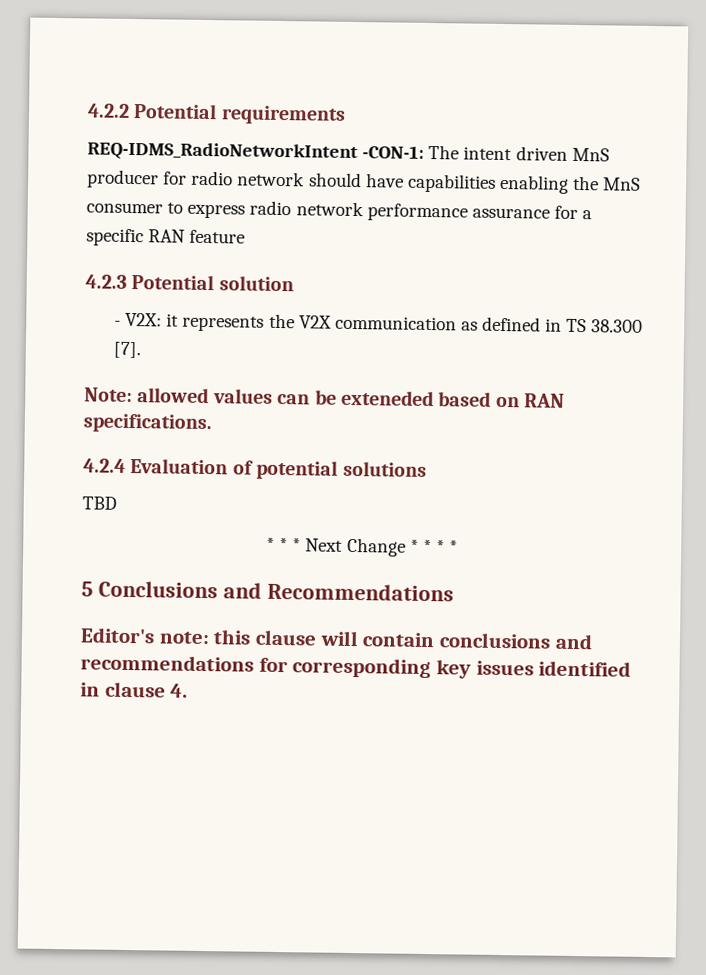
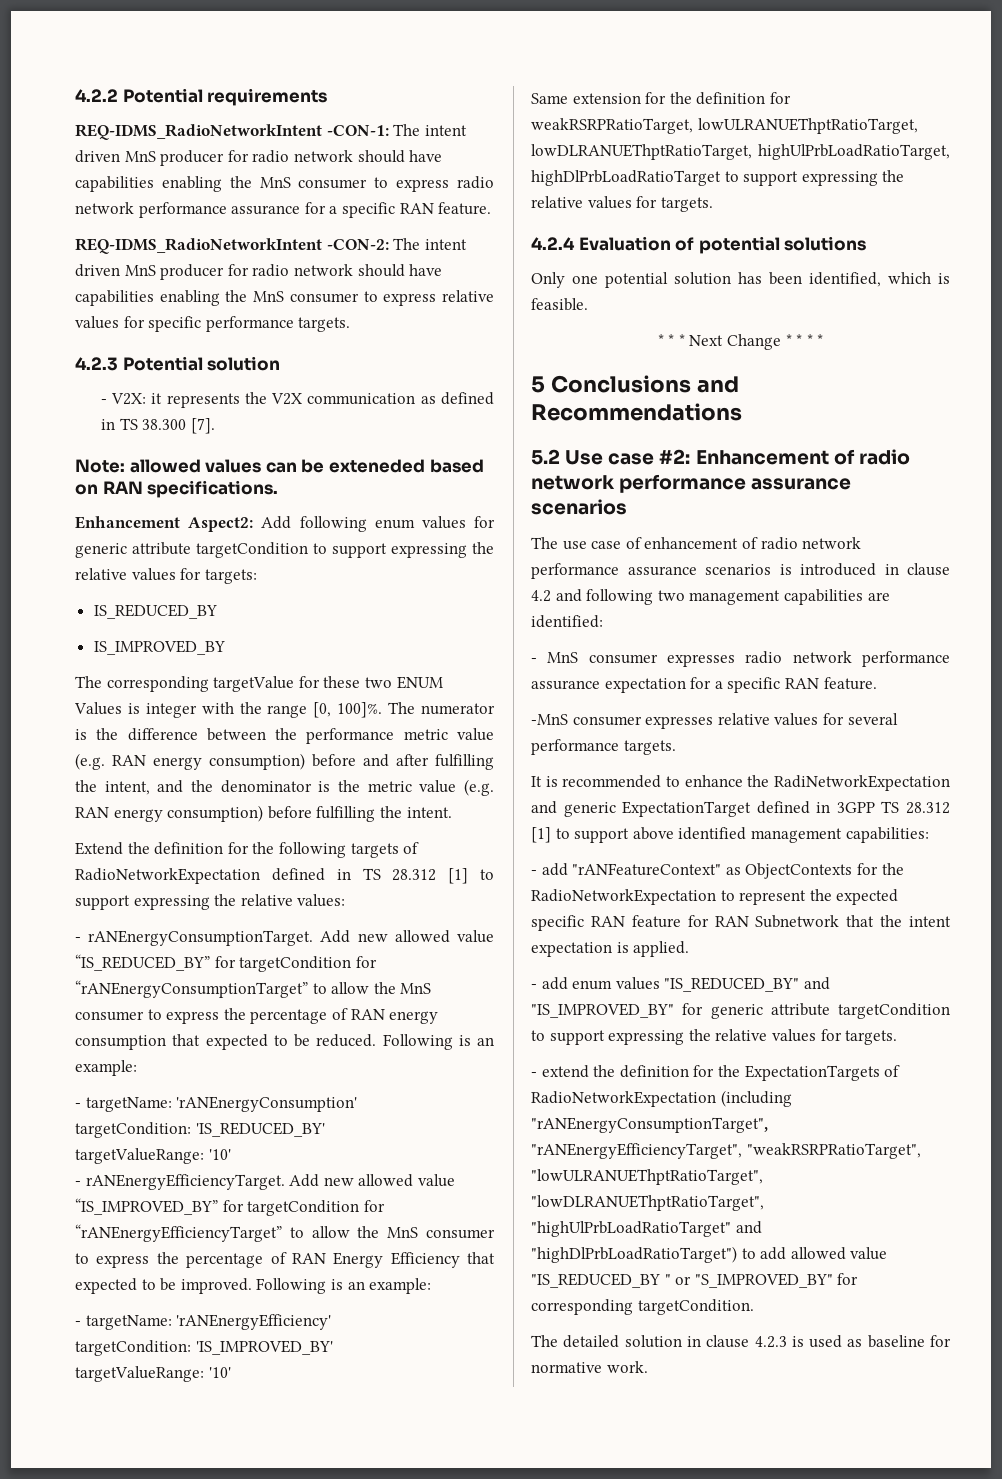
- REQ-IDMS_RadioNetworkIntent -CON-1: The intent driven MnS producer for radio network should have capabilities enabling the MnS consumer to express radio network performance assurance for a specific RAN feature
+ REQ-IDMS_RadioNetworkIntent -CON-1: The intent driven MnS producer for radio network should have capabilities enabling the MnS consumer to express radio network performance assurance for a specific RAN feature.
+ REQ-IDMS_RadioNetworkIntent -CON-2: The intent driven MnS producer for radio network should have capabilities enabling the MnS consumer to express relative values for specific performance targets.
+ Enhancement Aspect2: Add following enum values for generic attribute targetCondition to support expressing the relative values for targets:
+ IS_REDUCED_BY
+ IS_IMPROVED_BY
+ The corresponding targetValue for these two ENUM Values is integer with the range [0, 100]%. The numerator is the difference between the performance metric value (e.g. RAN energy consumption) before and after fulfilling the intent, and the denominator is the metric value (e.g. RAN energy consumption) before fulfilling the intent.
+ Extend the definition for the following targets of RadioNetworkExpectation defined in TS 28.312 [1] to support expressing the relative values:
+ - rANEnergyConsumptionTarget. Add new allowed value “IS_REDUCED_BY” for targetCondition for “rANEnergyConsumptionTarget” to allow the MnS consumer to express the percentage of RAN energy consumption that expected to be reduced. Following is an example:
+ - targetName: 'rANEnergyConsumption'
+ targetCondition: 'IS_REDUCED_BY'
+ targetValueRange: '10'
+ - rANEnergyEfficiencyTarget. Add new allowed value “IS_IMPROVED_BY” for targetCondition for “rANEnergyEfficiencyTarget” to allow the MnS consumer to express the percentage of RAN Energy Efficiency that expected to be improved. Following is an example:
+ - targetName: 'rANEnergyEfficiency'
+ targetCondition: 'IS_IMPROVED_BY'
+ targetValueRange: '10'
+ Same extension for the definition for weakRSRPRatioTarget, lowULRANUEThptRatioTarget, lowDLRANUEThptRatioTarget, highUlPrbLoadRatioTarget, highDlPrbLoadRatioTarget to support expressing the relative values for targets.
- TBD
+ Only one potential solution has been identified, which is feasible.
- Editor's note: this clause will contain conclusions and recommendations for corresponding key issues identified in clause 4.
+ 5.2 Use case #2: Enhancement of radio network performance assurance scenarios
+ The use case of enhancement of radio network performance assurance scenarios is introduced in clause 4.2 and following two management capabilities are identified:
+ - MnS consumer expresses radio network performance assurance expectation for a specific RAN feature.
+ -MnS consumer expresses relative values for several performance targets.
+ It is recommended to enhance the RadiNetworkExpectation and generic ExpectationTarget defined in 3GPP TS 28.312 [1] to support above identified management capabilities:
+ - add "rANFeatureContext" as ObjectContexts for the RadioNetworkExpectation to represent the expected specific RAN feature for RAN Subnetwork that the intent expectation is applied.
+ - add enum values "IS_REDUCED_BY" and "IS_IMPROVED_BY" for generic attribute targetCondition to support expressing the relative values for targets.
+ - extend the definition for the ExpectationTargets of RadioNetworkExpectation (including "rANEnergyConsumptionTarget", "rANEnergyEfficiencyTarget", "weakRSRPRatioTarget", "lowULRANUEThptRatioTarget", "lowDLRANUEThptRatioTarget", "highUlPrbLoadRatioTarget" and "highDlPrbLoadRatioTarget") to add allowed value "IS_REDUCED_BY " or "S_IMPROVED_BY" for corresponding targetCondition.
+ The detailed solution in clause 4.2.3 is used as baseline for normative work.

